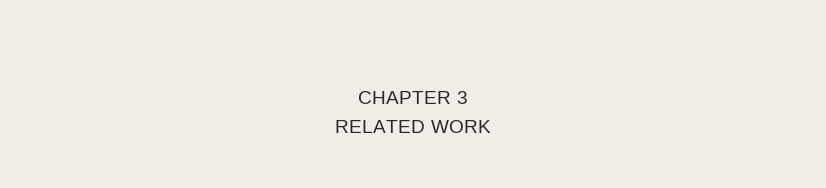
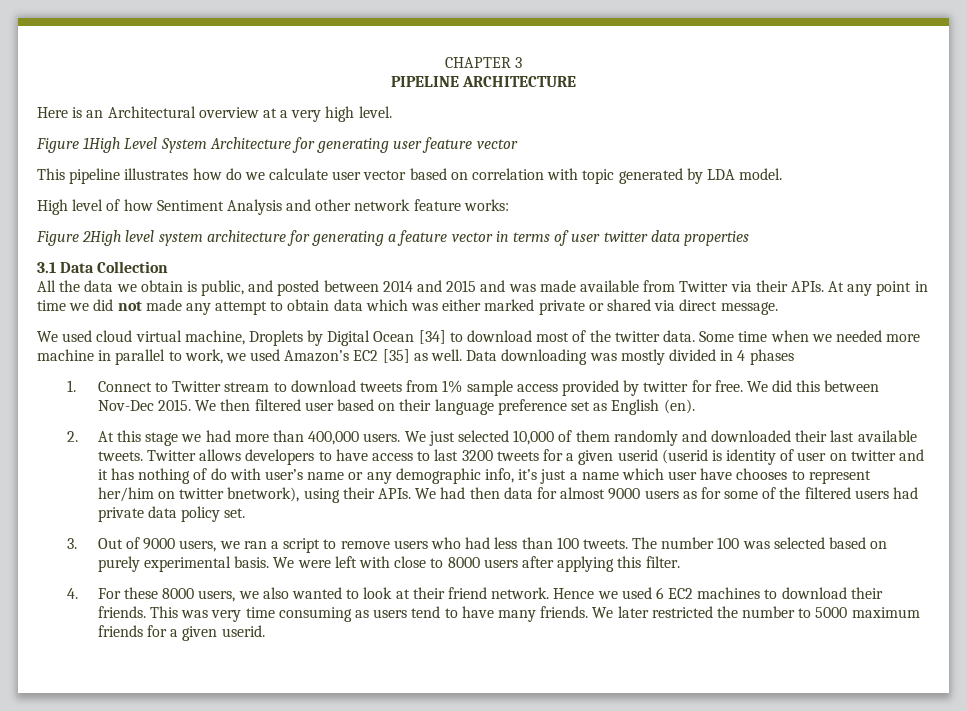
- RELATED WORK
+ PIPELINE ARCHITECTURE
+ Here is an Architectural overview at a very high level.
+ Figure 1High Level System Architecture for generating user feature vector
+ This pipeline illustrates how do we calculate user vector based on correlation with topic generated by LDA model.
+ High level of how Sentiment Analysis and other network feature works:
+ Figure 2High level system architecture for generating a feature vector in terms of user twitter data properties
+ 3.1 Data Collection
+ All the data we obtain is public, and posted between 2014 and 2015 and was made available from Twitter via their APIs. At any point in time we did not made any attempt to obtain data which was either marked private or shared via direct message.
+ We used cloud virtual machine, Droplets by Digital Ocean [34] to download most of the twitter data. Some time when we needed more machine in parallel to work, we used Amazon’s EC2 [35] as well. Data downloading was mostly divided in 4 phases
+ 1. Connect to Twitter stream to download tweets from 1% sample access provided by twitter for free. We did this between Nov-Dec 2015. We then filtered user based on their language preference set as English (en).
+ 2. At this stage we had more than 400,000 users. We just selected 10,000 of them randomly and downloaded their last available tweets. Twitter allows developers to have access to last 3200 tweets for a given userid (userid is identity of user on twitter and it has nothing of do with user’s name or any demographic info, it’s just a name which user have chooses to represent her/him on twitter bnetwork), using their APIs. We had then data for almost 9000 users as for some of the filtered users had private data policy set.
+ 3. Out of 9000 users, we ran a script to remove users who had less than 100 tweets. The number 100 was selected based on purely experimental basis. We were left with close to 8000 users after applying this filter.
+ 4. For these 8000 users, we also wanted to look at their friend network. Hence we used 6 EC2 machines to download their friends. This was very time consuming as users tend to have many friends. We later restricted the number to 5000 maximum friends for a given userid.

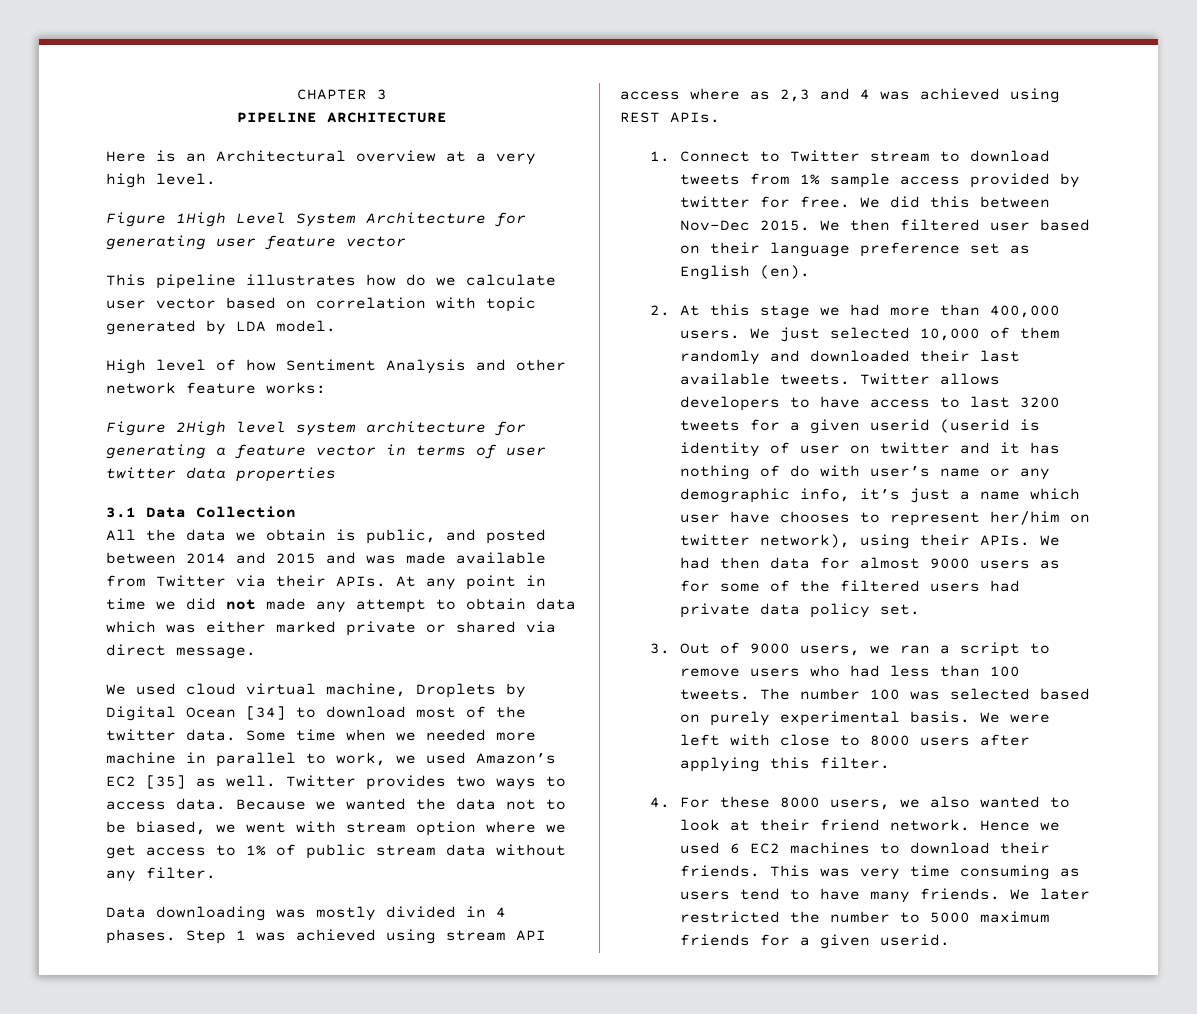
- Some time when we needed more machine in parallel to work, we used Amazon’s EC2 [35] as well. Data downloading was mostly divided in 4 phases
+ Some time when we needed more machine in parallel to work, we used Amazon’s EC2 [35] as well. Twitter provides two ways to access data. Because we wanted the data not to be biased, we went with stream option where we get access to 1% of public stream data without any filter.
+ Data downloading was mostly divided in 4 phases. Step 1 was achieved using stream API access where as 2,3 and 4 was achieved using REST APIs.
- Twitter allows developers to have access to last 3200 tweets for a given userid (userid is identity of user on twitter and it has nothing of do with user’s name or any demographic info, it’s just a name which user have chooses to represent her/him on twitter bnetwork), using their APIs.
+ Twitter allows developers to have access to last 3200 tweets for a given userid (userid is identity of user on twitter and it has nothing of do with user’s name or any demographic info, it’s just a name which user have chooses to represent her/him on twitter network), using their APIs.

